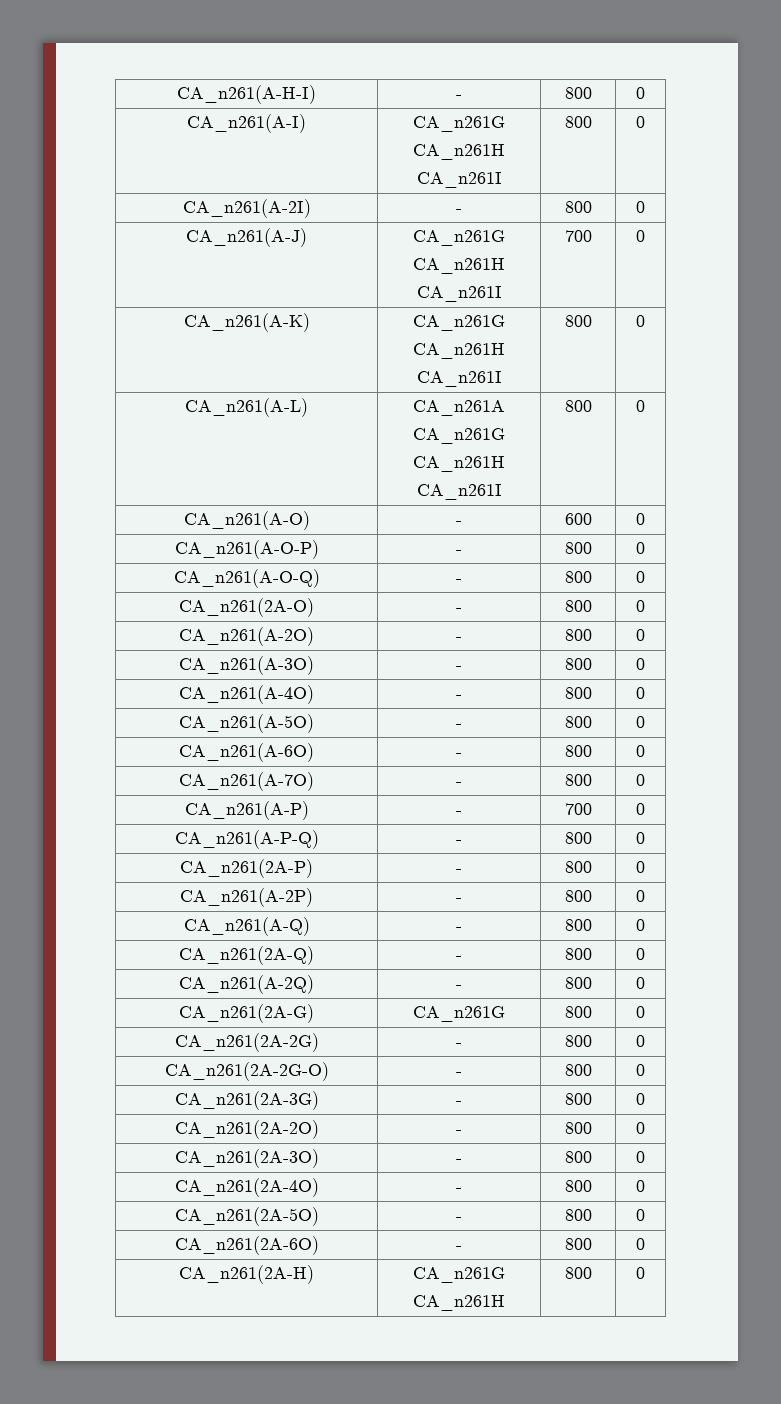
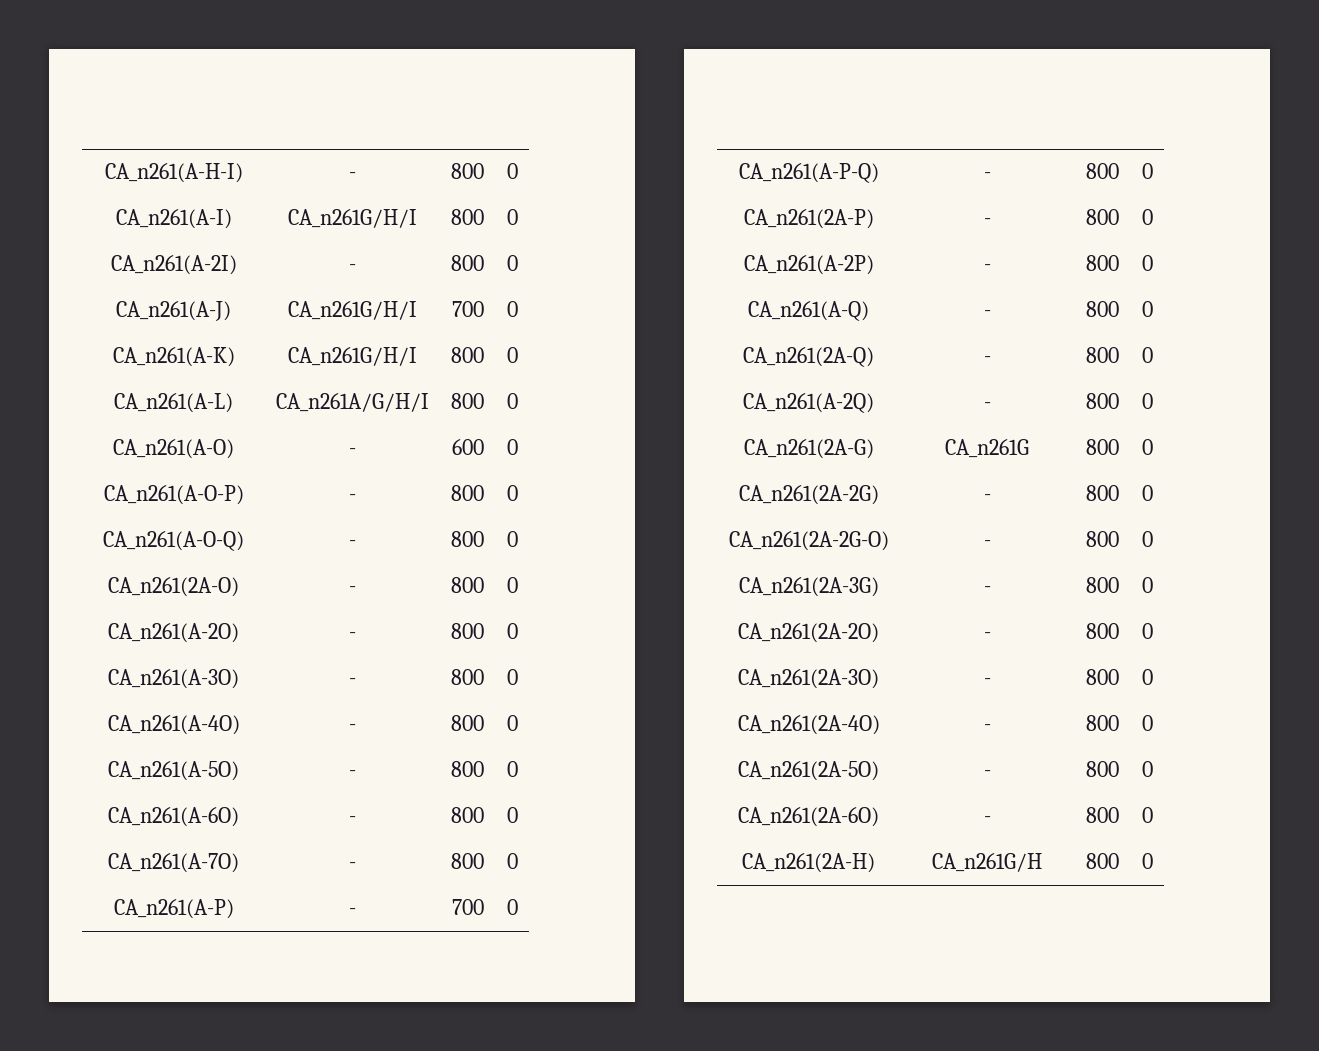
- CA_n261(A-I) | CA_n261G
- CA_n261H
- CA_n261I | 800 | 0
+ CA_n261(A-I) | CA_n261G/H/I | 800 | 0
- CA_n261(A-J) | CA_n261G
- CA_n261H
- CA_n261I | 700 | 0
+ CA_n261(A-J) | CA_n261G/H/I | 700 | 0
- CA_n261(A-K) | CA_n261G
- CA_n261H
- CA_n261I | 800 | 0
+ CA_n261(A-K) | CA_n261G/H/I | 800 | 0
- CA_n261(A-L) | CA_n261A
- CA_n261G
- CA_n261H
- CA_n261I | 800 | 0
+ CA_n261(A-L) | CA_n261A/G/H/I | 800 | 0
- CA_n261(2A-H) | CA_n261G
- CA_n261H | 800 | 0
+ CA_n261(2A-H) | CA_n261G/H | 800 | 0

